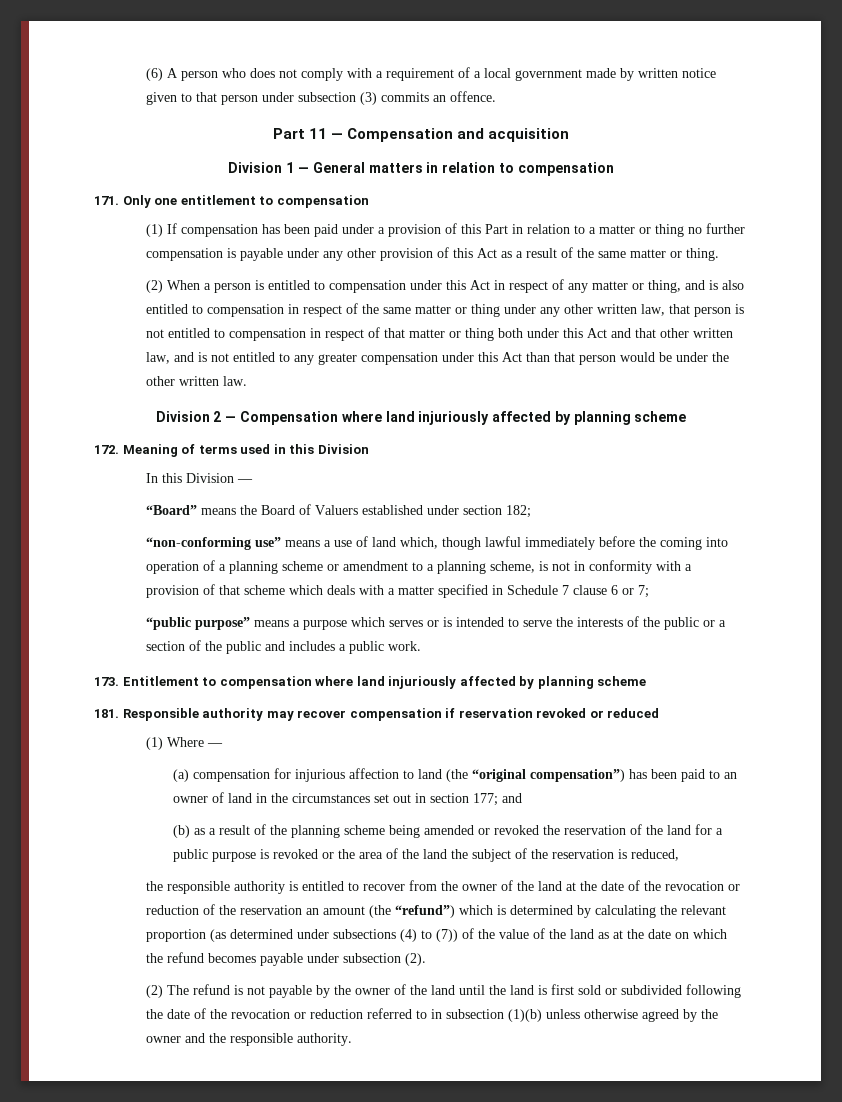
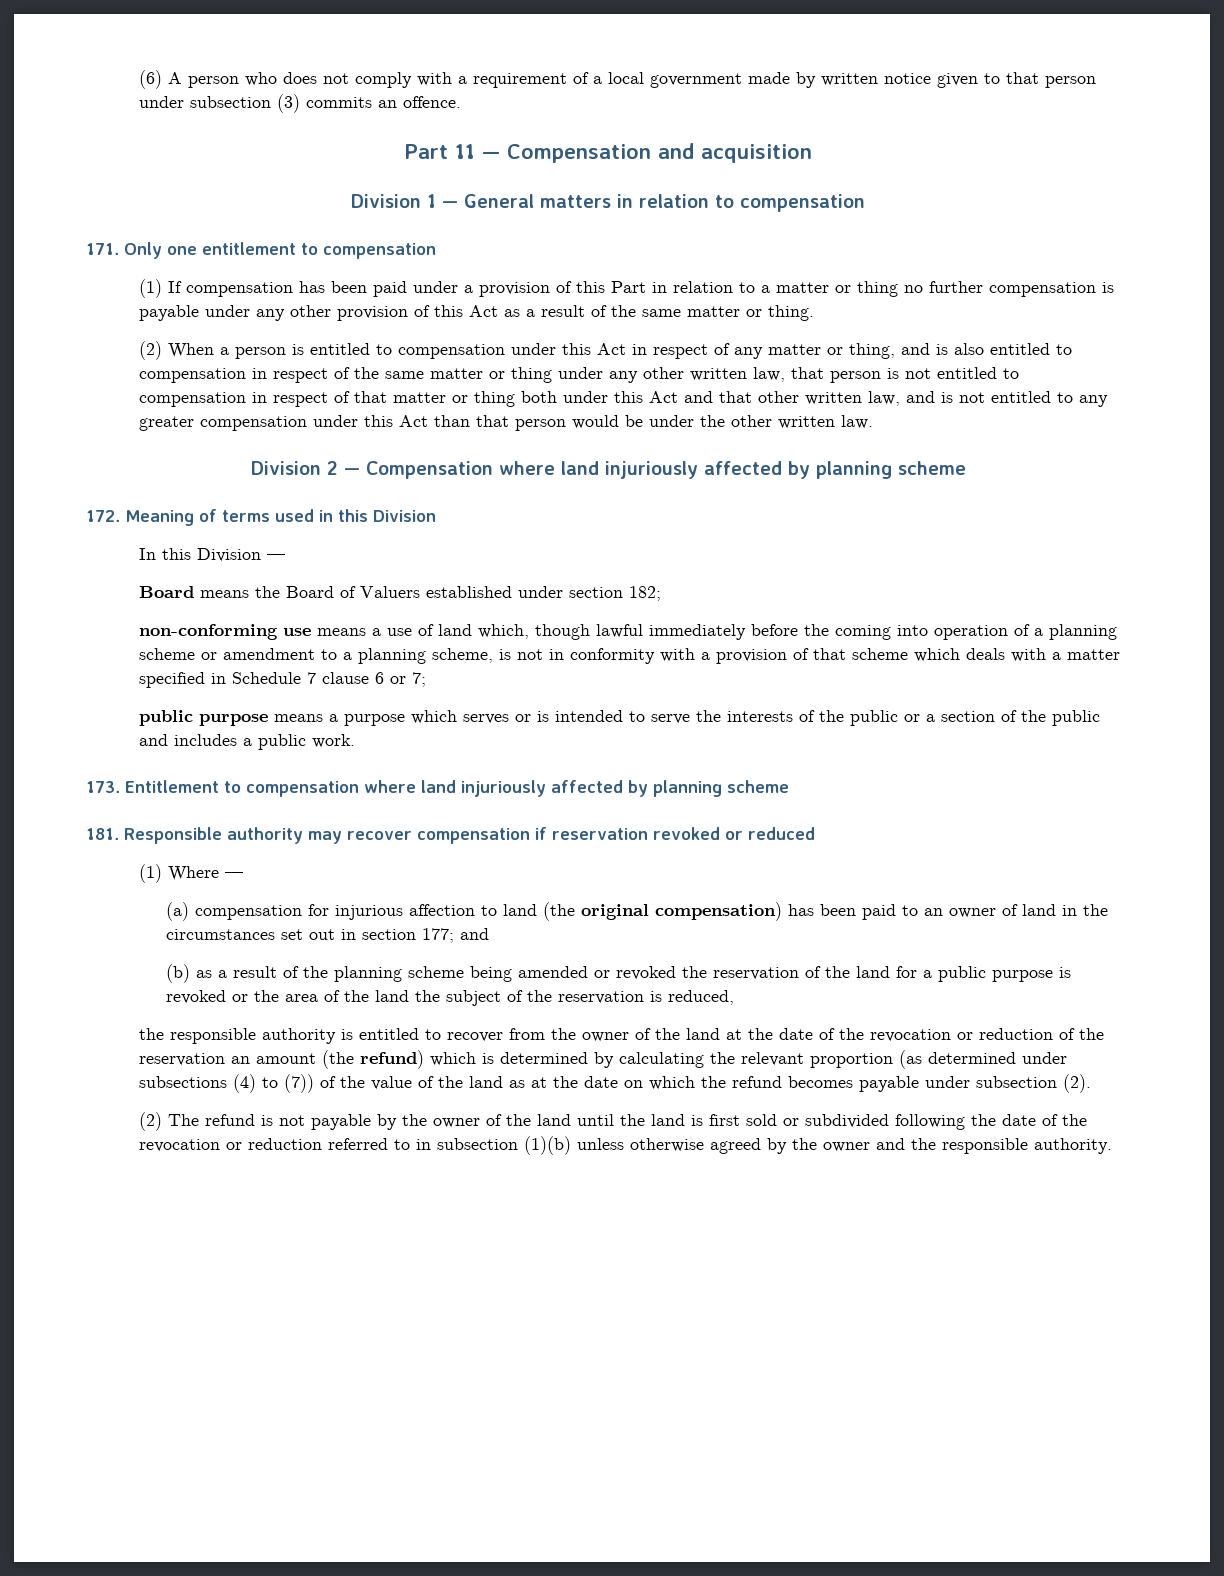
- “Board” means the Board of Valuers established under section 182;
+ Board means the Board of Valuers established under section 182;
- “non-conforming use” means a use of land which, though lawful immediately before the coming into operation of a planning scheme or amendment to a planning scheme, is not in conformity with a provision of that scheme which deals with a matter specified in Schedule 7 clause 6 or 7;
+ non-conforming use means a use of land which, though lawful immediately before the coming into operation of a planning scheme or amendment to a planning scheme, is not in conformity with a provision of that scheme which deals with a matter specified in Schedule 7 clause 6 or 7;
- “public purpose” means a purpose which serves or is intended to serve the interests of the public or a section of the public and includes a public work.
+ public purpose means a purpose which serves or is intended to serve the interests of the public or a section of the public and includes a public work.
- (a) compensation for injurious affection to land (the “original compensation”) has been paid to an owner of land in the circumstances set out in section 177; and
+ (a) compensation for injurious affection to land (the original compensation) has been paid to an owner of land in the circumstances set out in section 177; and
- the responsible authority is entitled to recover from the owner of the land at the date of the revocation or reduction of the reservation an amount (the “refund”) which is determined by calculating the relevant proportion (as determined under subsections (4) to (7)) of the value of the land as at the date on which the refund becomes payable under subsection (2).
+ the responsible authority is entitled to recover from the owner of the land at the date of the revocation or reduction of the reservation an amount (the refund) which is determined by calculating the relevant proportion (as determined under subsections (4) to (7)) of the value of the land as at the date on which the refund becomes payable under subsection (2).

